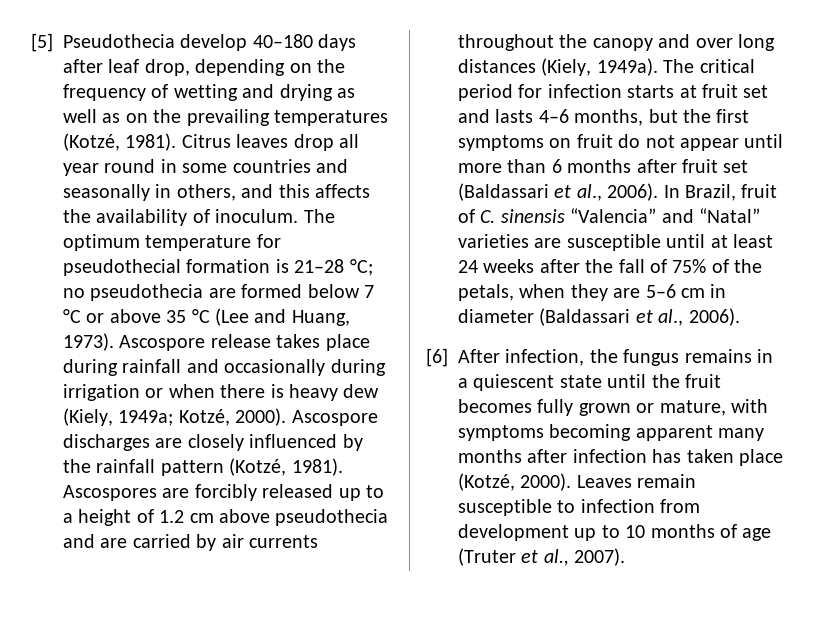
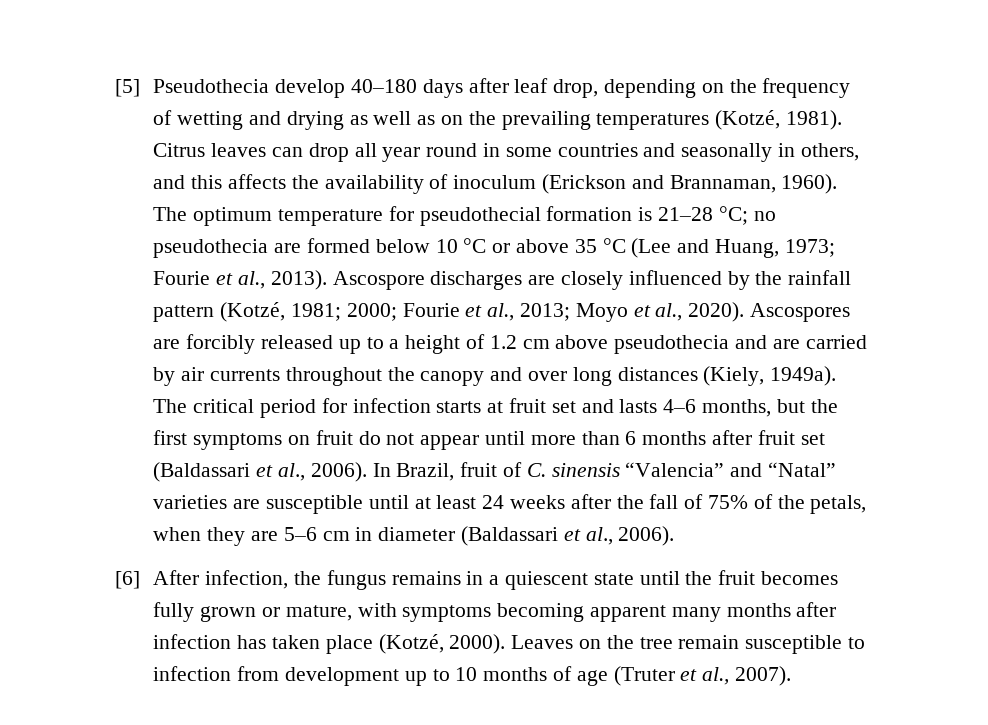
- Citrus leaves drop all year round in some countries and seasonally in others, and this affects the availability of inoculum.
+ Citrus leaves can drop all year round in some countries and seasonally in others, and this affects the availability of inoculum (Erickson and Brannaman, 1960).
- The optimum temperature for pseudothecial formation is 21–28 °C; no pseudothecia are formed below 7 °C or above 35 °C (Lee and Huang, 1973). Ascospore release takes place during rainfall and occasionally during irrigation or when there is heavy dew (Kiely, 1949a; Kotzé, 2000).
+ The optimum temperature for pseudothecial formation is 21–28 °C; no pseudothecia are formed below 10 °C or above 35 °C (Lee and Huang, 1973; Fourie et al., 2013).
- Ascospore discharges are closely influenced by the rainfall pattern (Kotzé, 1981).
+ Ascospore discharges are closely influenced by the rainfall pattern (Kotzé, 1981; 2000; Fourie et al., 2013; Moyo et al., 2020).
- Leaves remain susceptible to infection from development up to 10 months of age (Truter et al., 2007).
+ Leaves on the tree remain susceptible to infection from development up to 10 months of age (Truter et al., 2007).

